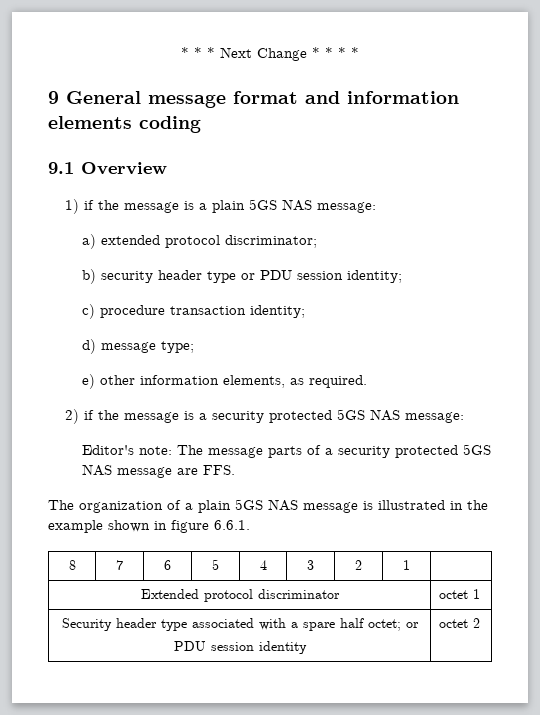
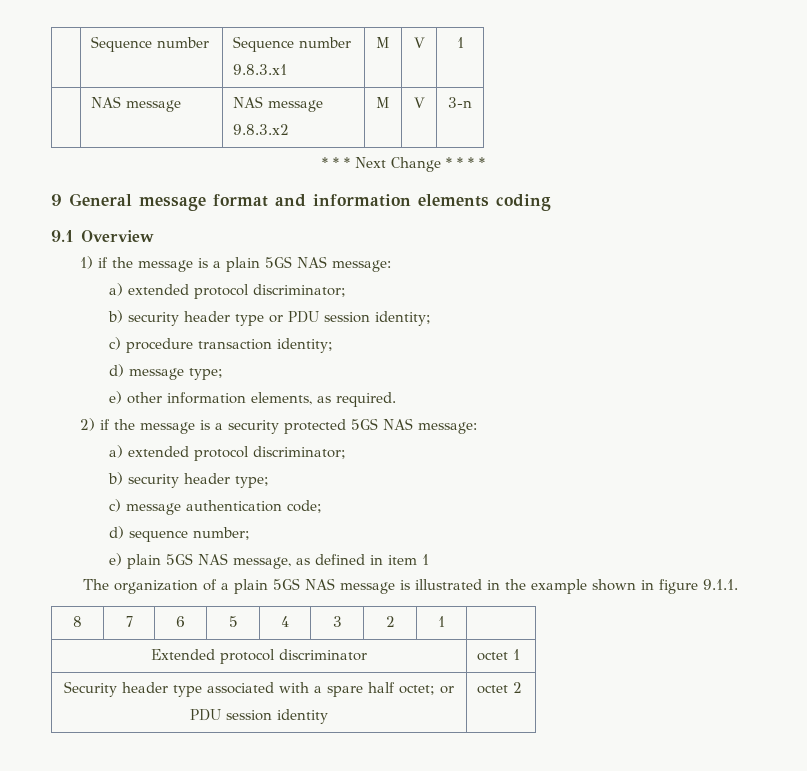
+ | Sequence number | Sequence number
+ 9.8.3.x1 | M | V | 1
+ | NAS message | NAS message
+ 9.8.3.x2 | M | V | 3-n
  2) if the message is a security protected 5GS NAS message:
- Editor's note: The message parts of a security protected 5GS NAS message are FFS.
+ a) extended protocol discriminator;
+ b) security header type;
+ c) message authentication code;
+ d) sequence number;
+ e) plain 5GS NAS message, as defined in item 1
- The organization of a plain 5GS NAS message is illustrated in the example shown in figure 6.6.1.
+ The organization of a plain 5GS NAS message is illustrated in the example shown in figure 9.1.1.

